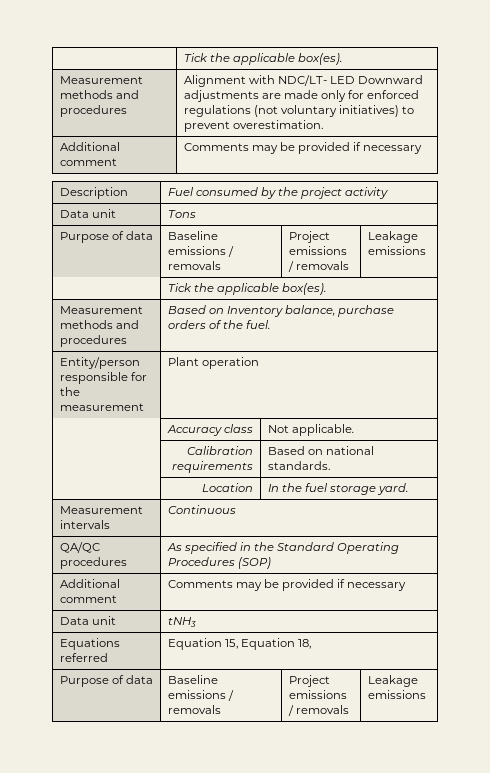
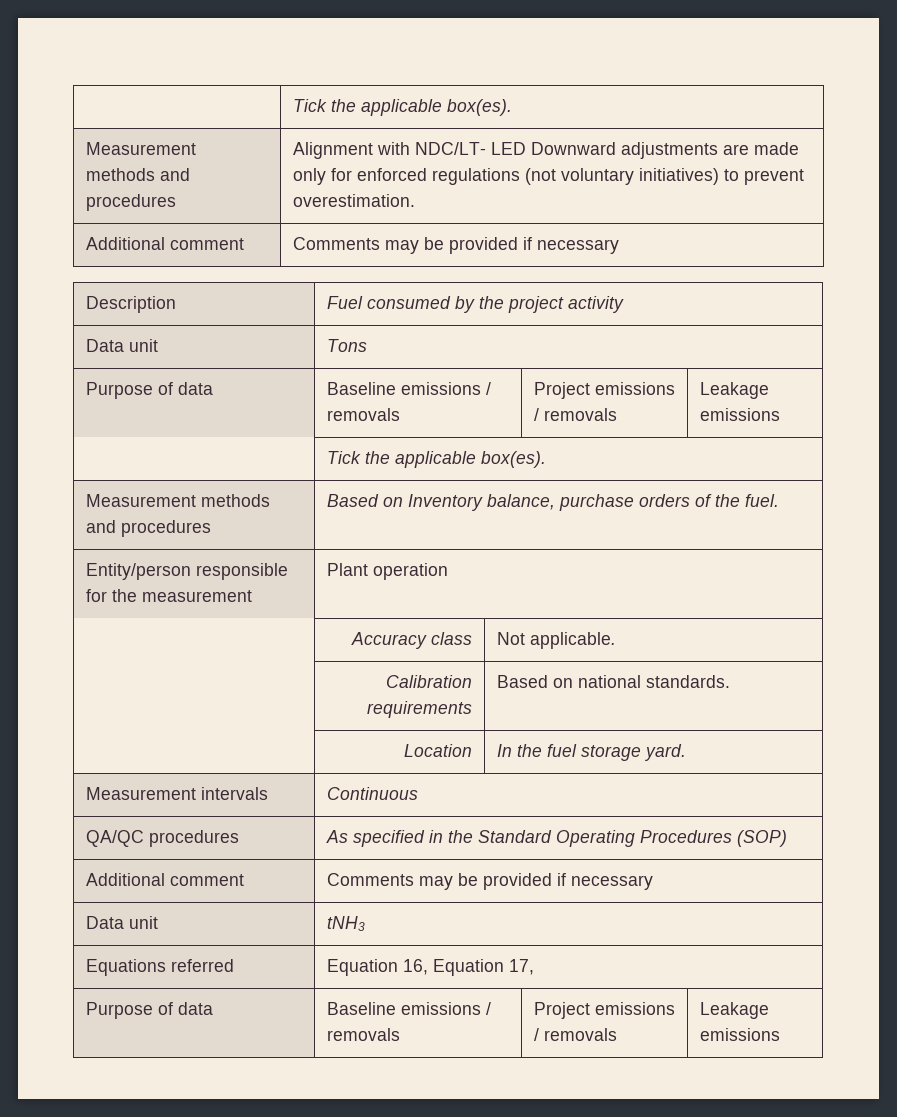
- Equations referred | Equation 15, Equation 18,
+ Equations referred | Equation 16, Equation 17,

